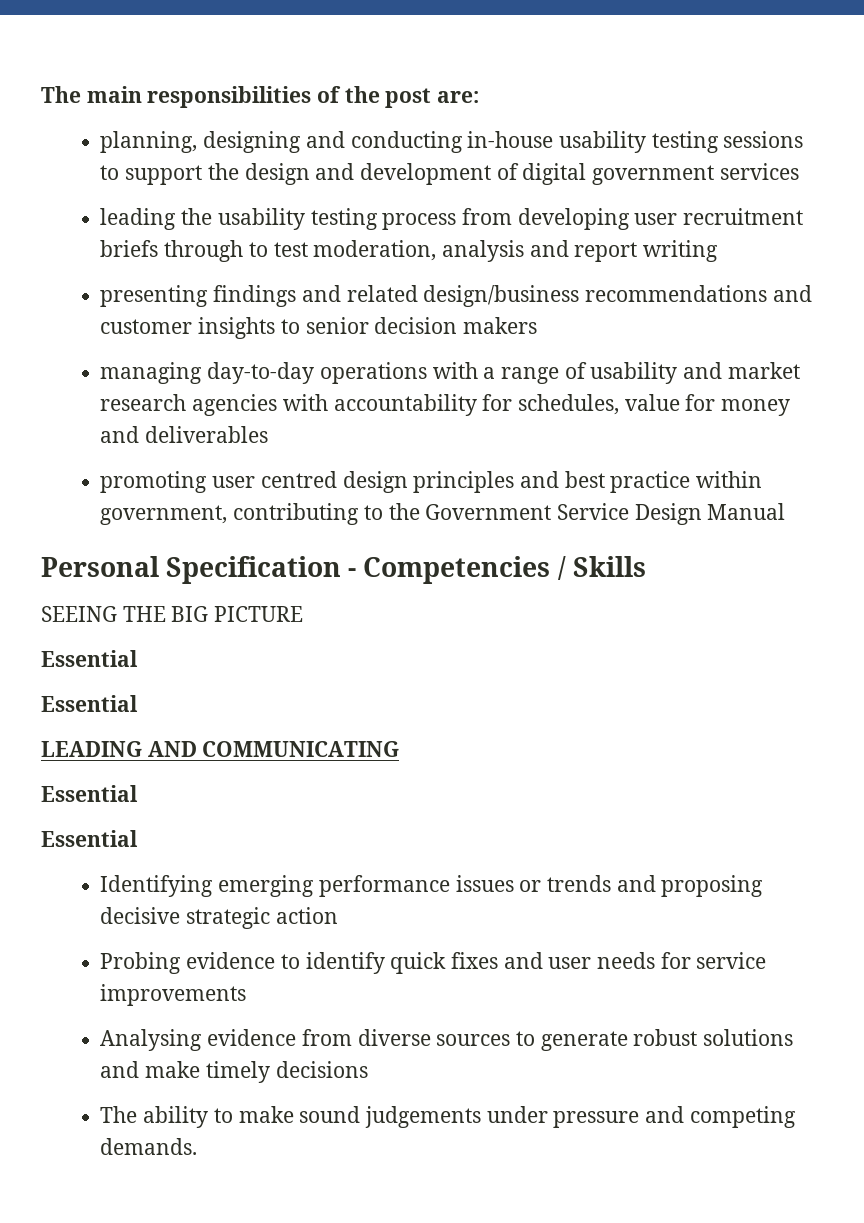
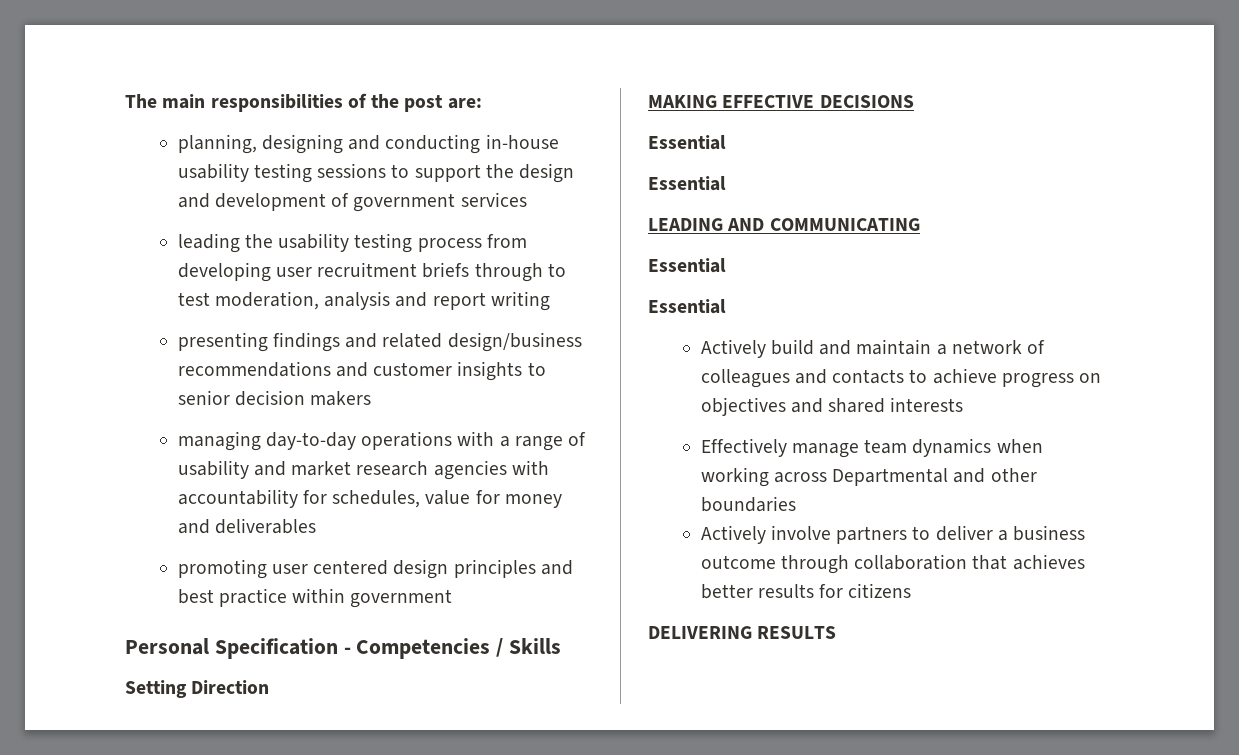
- planning, designing and conducting in-house usability testing sessions to support the design and development of digital government services
+ planning, designing and conducting in-house usability testing sessions to support the design and development of government services
- promoting user centred design principles and best practice within government, contributing to the Government Service Design Manual
+ promoting user centered design principles and best practice within government
- SEEING THE BIG PICTURE
+ Setting Direction
+ MAKING EFFECTIVE DECISIONS
- Identifying emerging performance issues or trends and proposing decisive strategic action
- Probing evidence to identify quick fixes and user needs for service improvements
- Analysing evidence from diverse sources to generate robust solutions and make timely decisions
- The ability to make sound judgements under pressure and competing demands.
+ Actively build and maintain a network of colleagues and contacts to achieve progress on objectives and shared interests
+ Effectively manage team dynamics when working across Departmental and other boundaries
+ Actively involve partners to deliver a business outcome through collaboration that achieves better results for citizens
+ DELIVERING RESULTS

